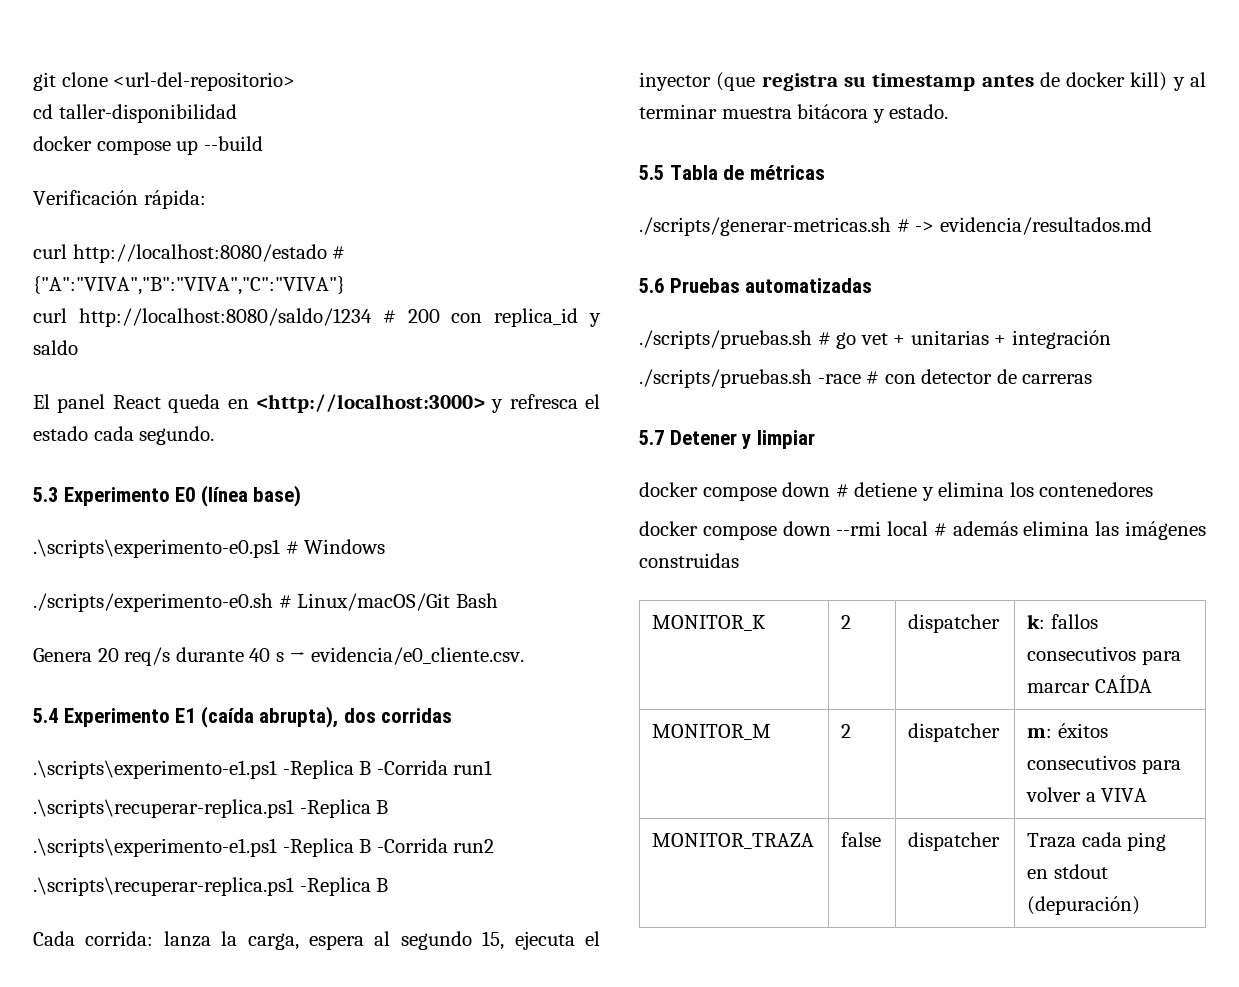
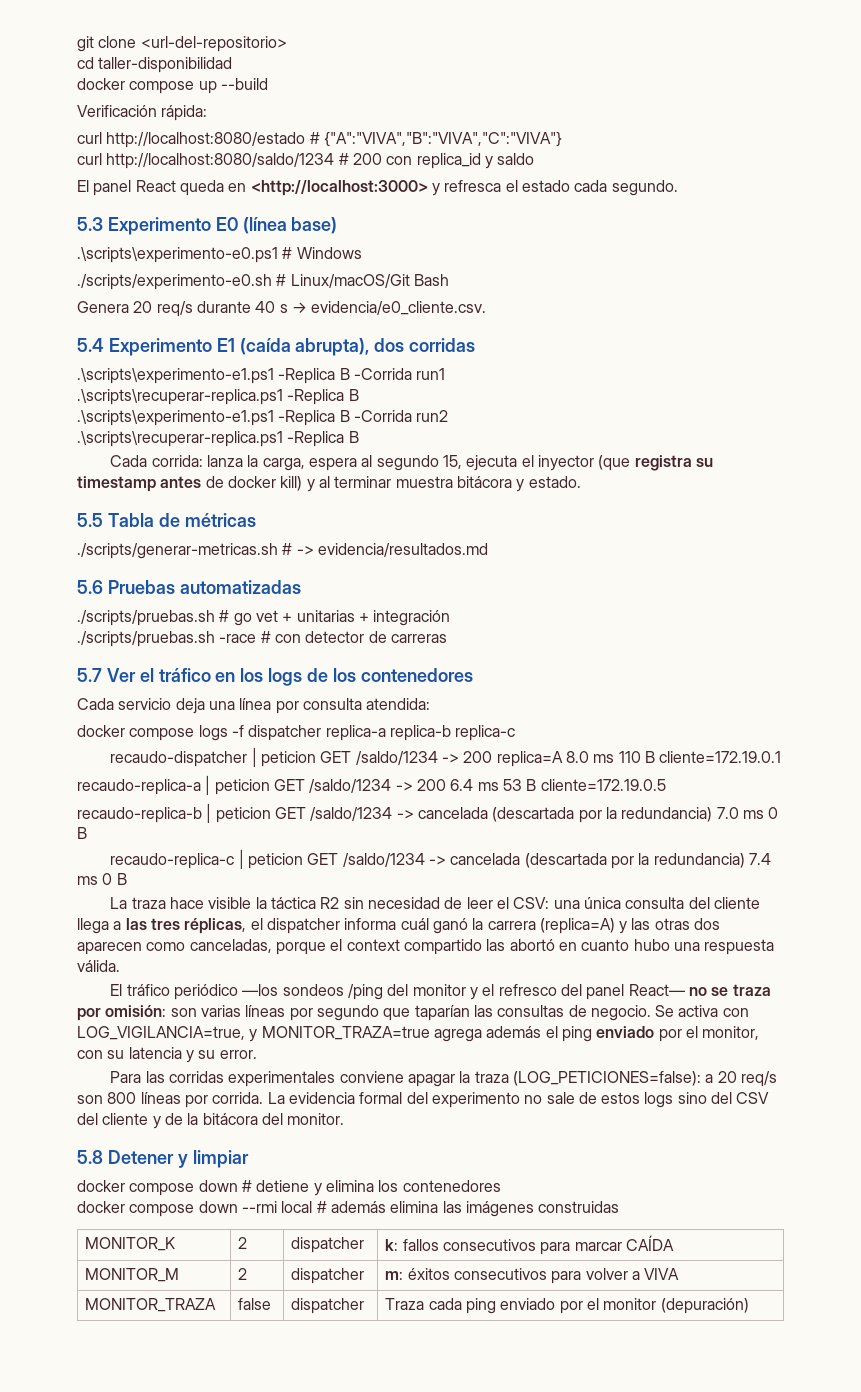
- 5.7 Detener y limpiar
+ 5.7 Ver el tráfico en los logs de los contenedores
+ Cada servicio deja una línea por consulta atendida:
+ docker compose logs -f dispatcher replica-a replica-b replica-c
+ recaudo-dispatcher | peticion GET /saldo/1234 -> 200 replica=A 8.0 ms 110 B cliente=172.19.0.1
+ recaudo-replica-a | peticion GET /saldo/1234 -> 200 6.4 ms 53 B cliente=172.19.0.5
+ recaudo-replica-b | peticion GET /saldo/1234 -> cancelada (descartada por la redundancia) 7.0 ms 0 B
+ recaudo-replica-c | peticion GET /saldo/1234 -> cancelada (descartada por la redundancia) 7.4 ms 0 B
+ La traza hace visible la táctica R2 sin necesidad de leer el CSV: una única consulta del cliente llega a las tres réplicas, el dispatcher informa cuál ganó la carrera (replica=A) y las otras dos aparecen como canceladas, porque el context compartido las abortó en cuanto hubo una respuesta válida.
+ El tráfico periódico —los sondeos /ping del monitor y el refresco del panel React— no se traza por omisión: son varias líneas por segundo que taparían las consultas de negocio. Se activa con LOG_VIGILANCIA=true, y MONITOR_TRAZA=true agrega además el ping enviado por el monitor, con su latencia y su error.
+ Para las corridas experimentales conviene apagar la traza (LOG_PETICIONES=false): a 20 req/s son 800 líneas por corrida. La evidencia formal del experimento no sale de estos logs sino del CSV del cliente y de la bitácora del monitor.
+ 5.8 Detener y limpiar
- MONITOR_TRAZA | false | dispatcher | Traza cada ping en stdout (depuración)
+ MONITOR_TRAZA | false | dispatcher | Traza cada ping enviado por el monitor (depuración)

